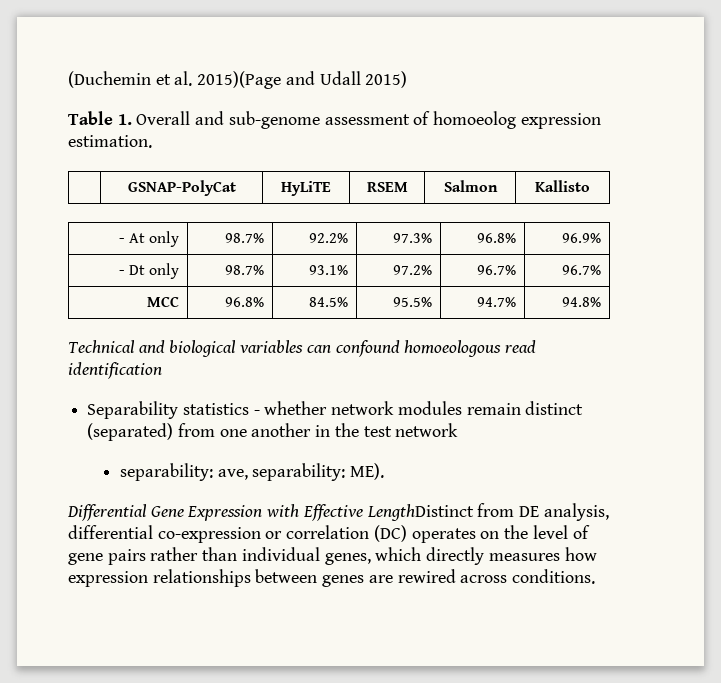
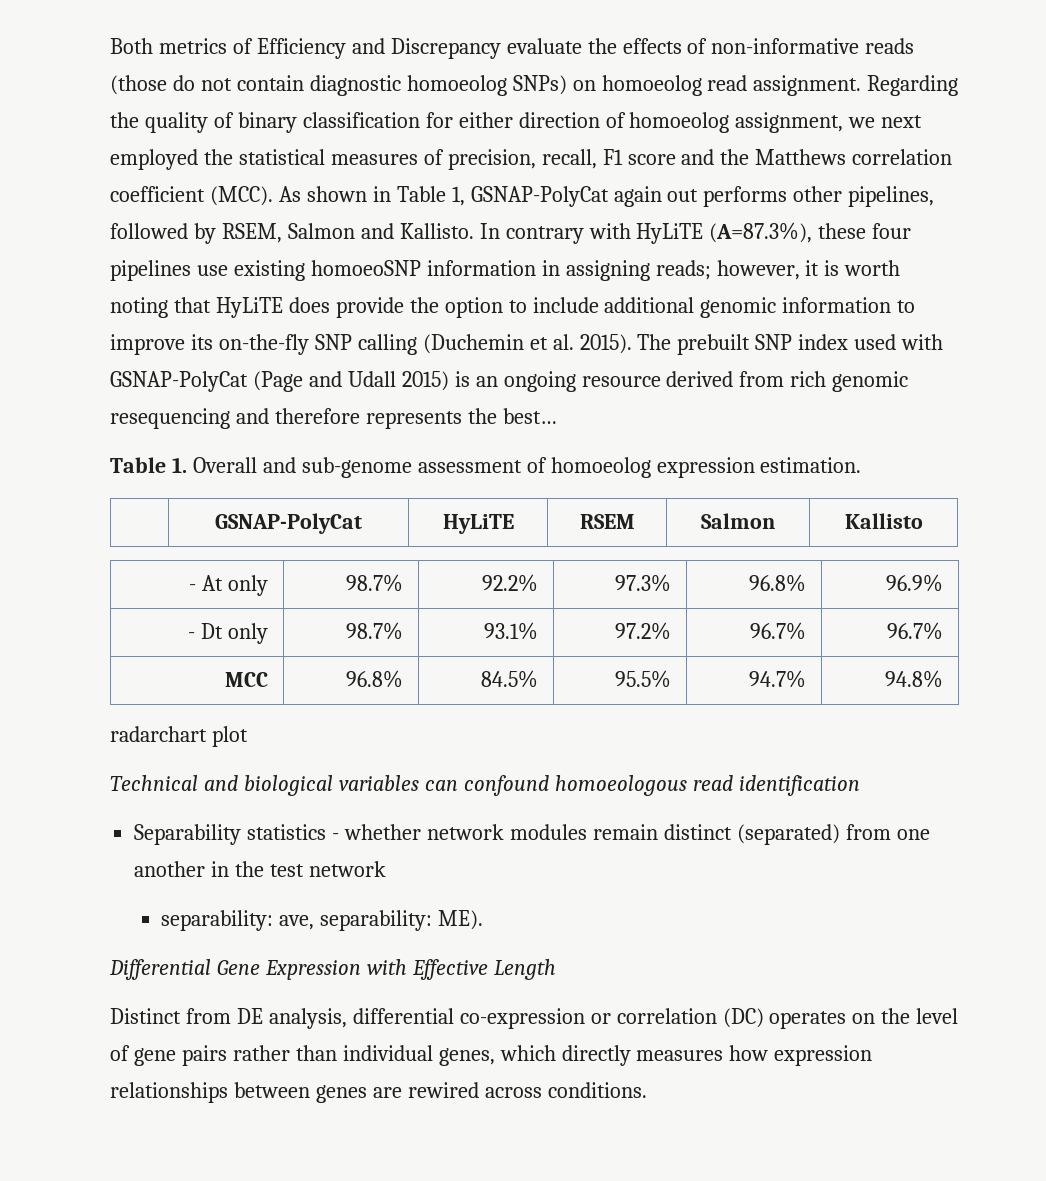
- (Duchemin et al. 2015)(Page and Udall 2015)
+ Both metrics of Efficiency and Discrepancy evaluate the effects of non-informative reads (those do not contain diagnostic homoeolog SNPs) on homoeolog read assignment. Regarding the quality of binary classification for either direction of homoeolog assignment, we next employed the statistical measures of precision, recall, F1 score and the Matthews correlation coefficient (MCC). As shown in Table 1, GSNAP-PolyCat again out performs other pipelines, followed by RSEM, Salmon and Kallisto. In contrary with HyLiTE (A=87.3%), these four pipelines use existing homoeoSNP information in assigning reads; however, it is worth noting that HyLiTE does provide the option to include additional genomic information to improve its on-the-fly SNP calling (Duchemin et al. 2015). The prebuilt SNP index used with GSNAP-PolyCat (Page and Udall 2015) is an ongoing resource derived from rich genomic resequencing and therefore represents the best…
+ radarchart plot
- Differential Gene Expression with Effective LengthDistinct from DE analysis, differential co-expression or correlation (DC) operates on the level of gene pairs rather than individual genes, which directly measures how expression relationships between genes are rewired across conditions.
+ Differential Gene Expression with Effective Length
+ Distinct from DE analysis, differential co-expression or correlation (DC) operates on the level of gene pairs rather than individual genes, which directly measures how expression relationships between genes are rewired across conditions.

